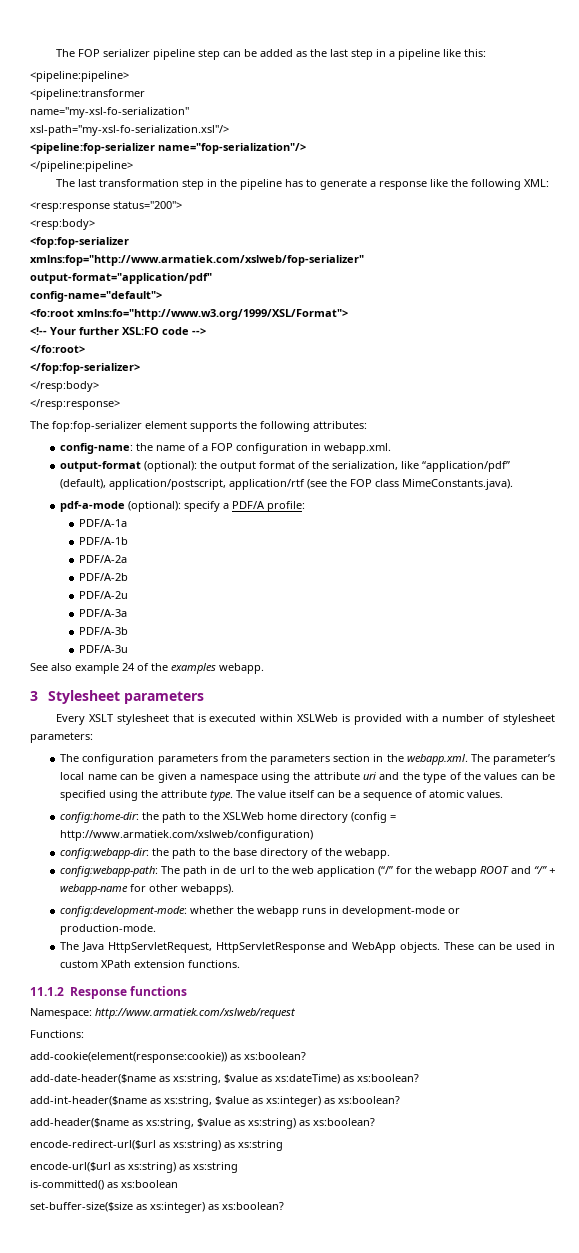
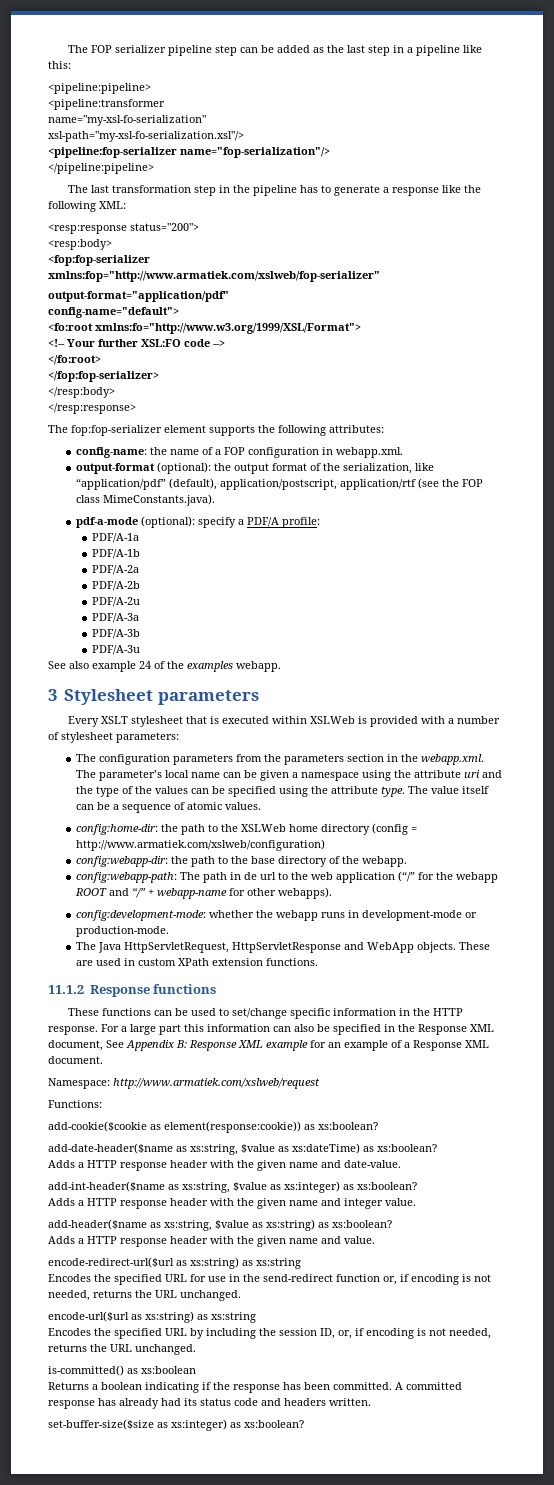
- These can be used in custom XPath extension functions.
+ These are used in custom XPath extension functions.
+ These functions can be used to set/change specific information in the HTTP response. For a large part this information can also be specified in the Response XML document, See Appendix B: Response XML example for an example of a Response XML document.
- add-cookie(element(response:cookie)) as xs:boolean?
+ add-cookie($cookie as element(response:cookie)) as xs:boolean?
+ Adds a HTTP response header with the given name and date-value.
+ Adds a HTTP response header with the given name and integer value.
+ Adds a HTTP response header with the given name and value.
+ Encodes the specified URL for use in the send-redirect function or, if encoding is not needed, returns the URL unchanged.
+ Encodes the specified URL by including the session ID, or, if encoding is not needed, returns the URL unchanged.
  is-committed() as xs:boolean
+ Returns a boolean indicating if the response has been committed. A committed response has already had its status code and headers written.

